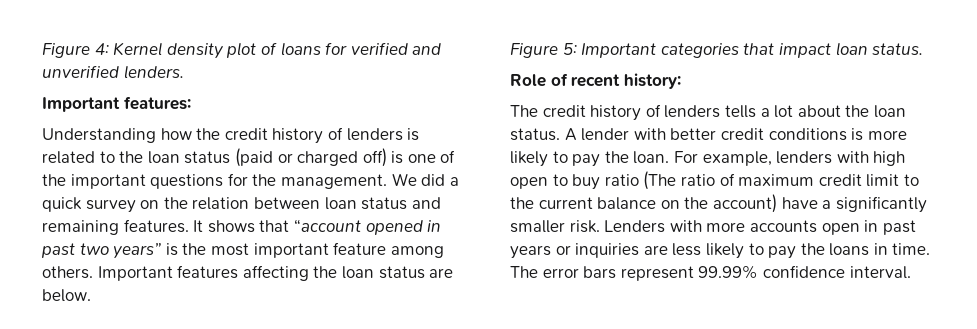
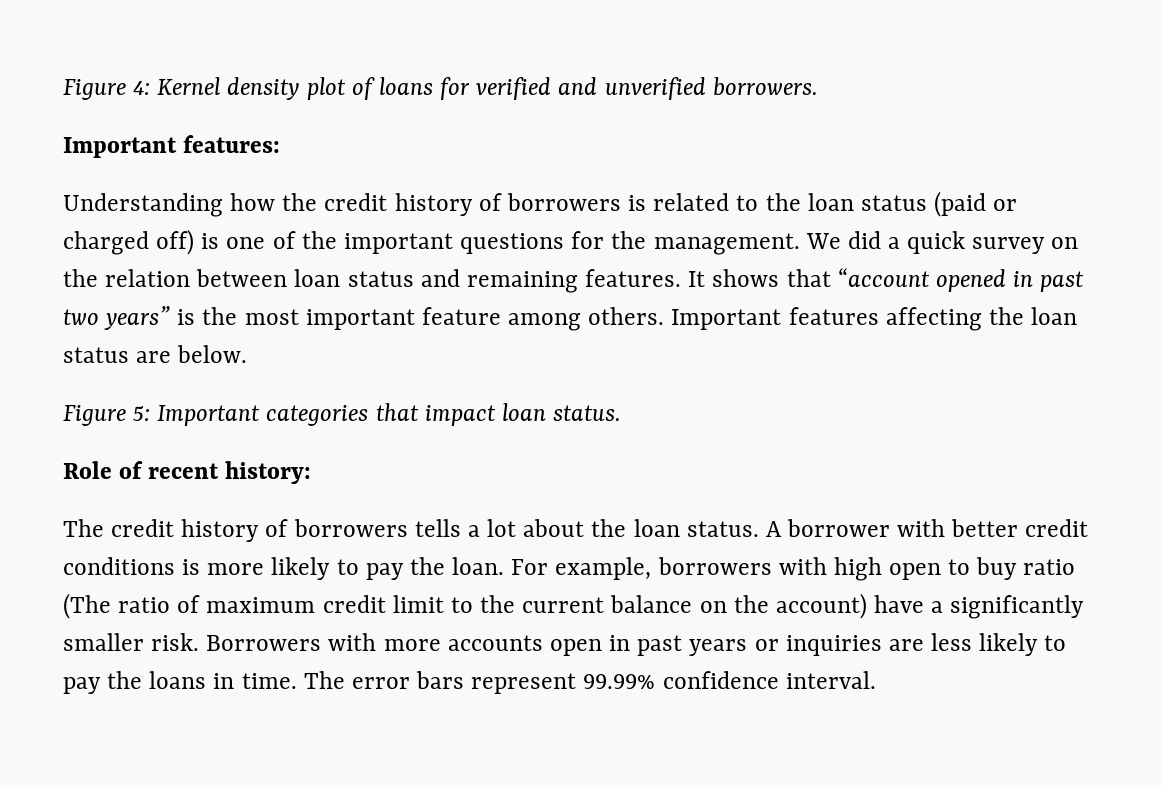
- Figure 4: Kernel density plot of loans for verified and unverified lenders.
+ Figure 4: Kernel density plot of loans for verified and unverified borrowers.
- Understanding how the credit history of lenders is related to the loan status (paid or charged off) is one of the important questions for the management.
+ Understanding how the credit history of borrowers is related to the loan status (paid or charged off) is one of the important questions for the management.
- The credit history of lenders tells a lot about the loan status.
+ The credit history of borrowers tells a lot about the loan status.
- A lender with better credit conditions is more likely to pay the loan.
+ A borrower with better credit conditions is more likely to pay the loan.
- For example, lenders with high open to buy ratio (The ratio of maximum credit limit to the current balance on the account) have a significantly smaller risk.
+ For example, borrowers with high open to buy ratio (The ratio of maximum credit limit to the current balance on the account) have a significantly smaller risk.
- Lenders with more accounts open in past years or inquiries are less likely to pay the loans in time.
+ Borrowers with more accounts open in past years or inquiries are less likely to pay the loans in time.

